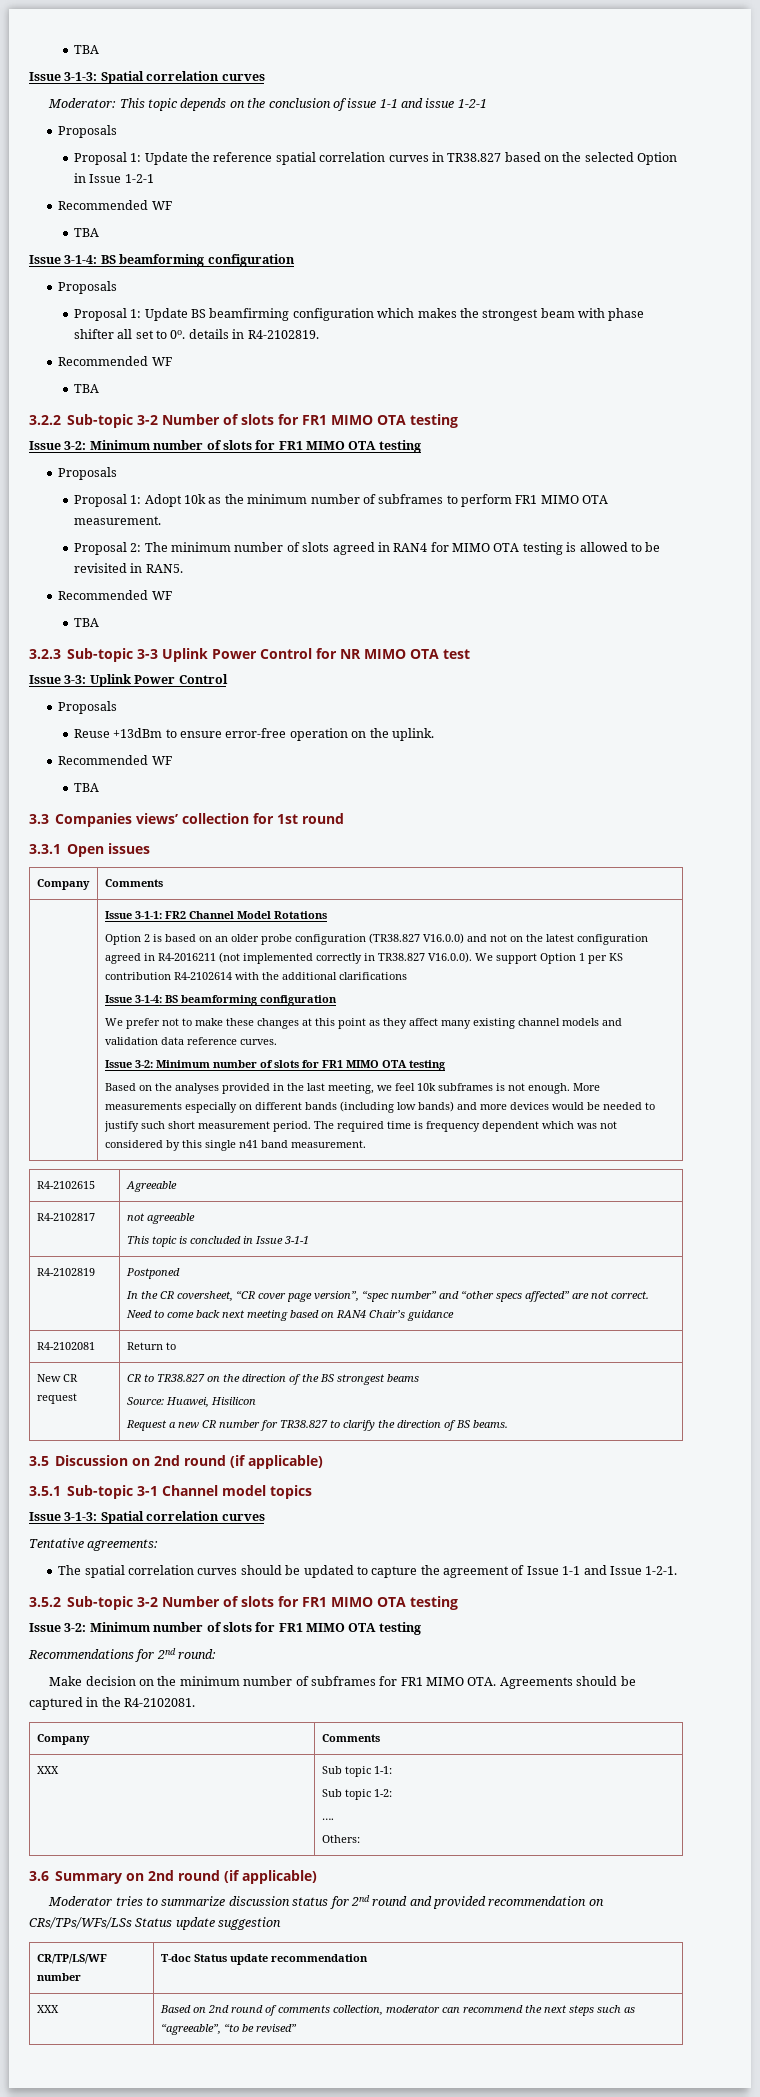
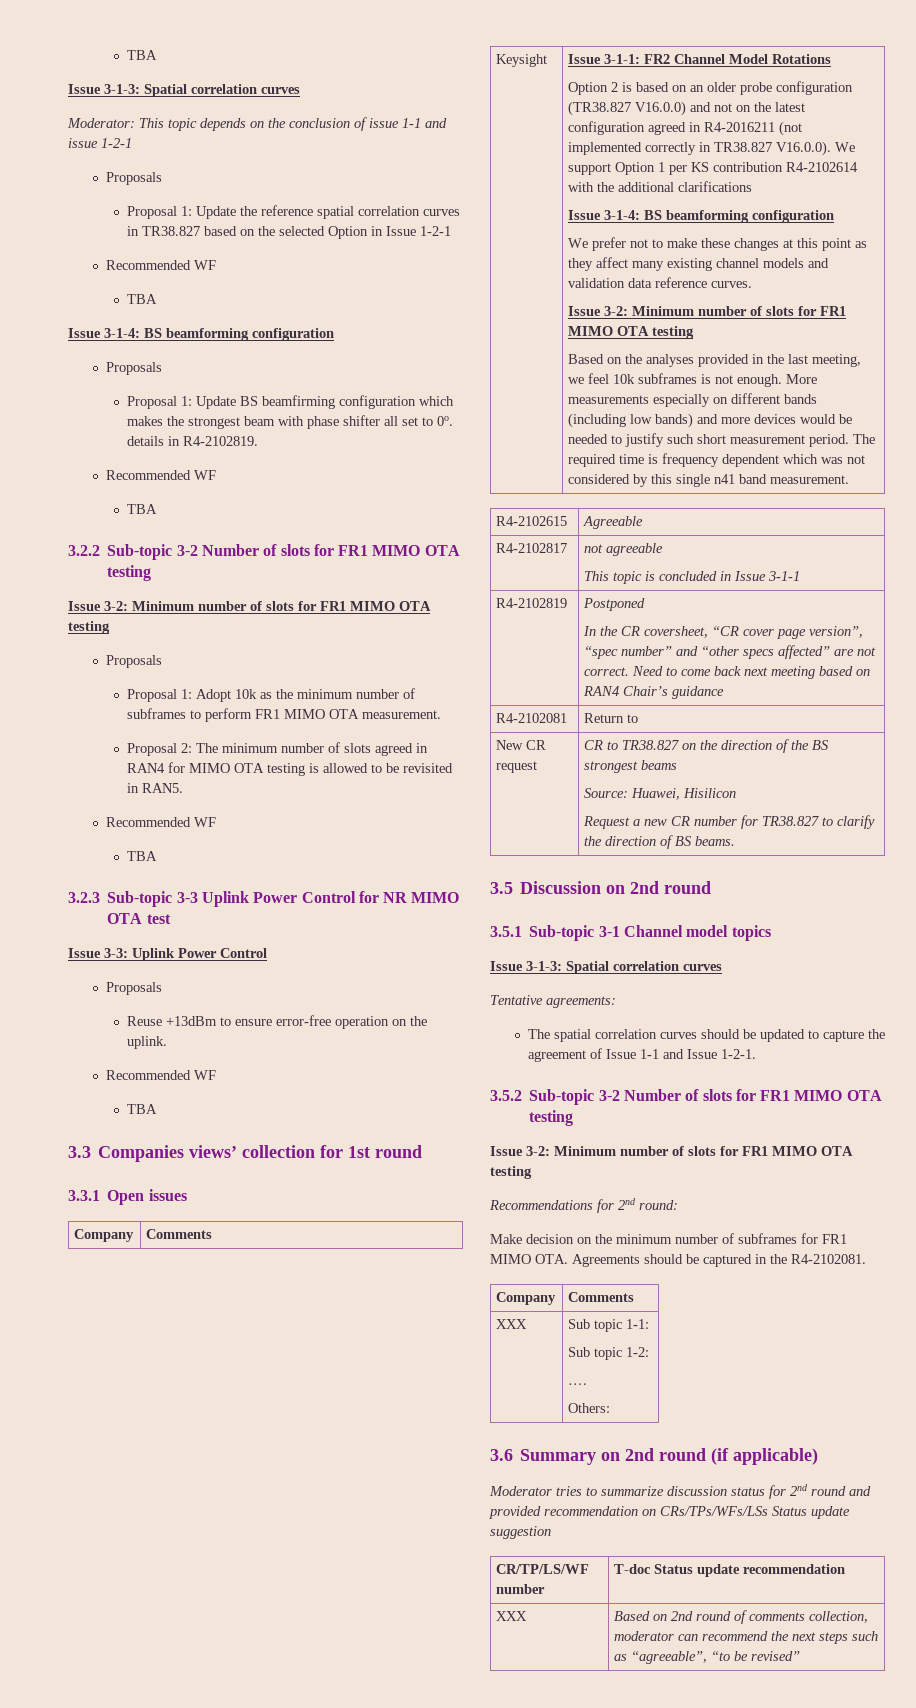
+ Keysight
- 3.5 Discussion on 2nd round (if applicable)
+ 3.5 Discussion on 2nd round

